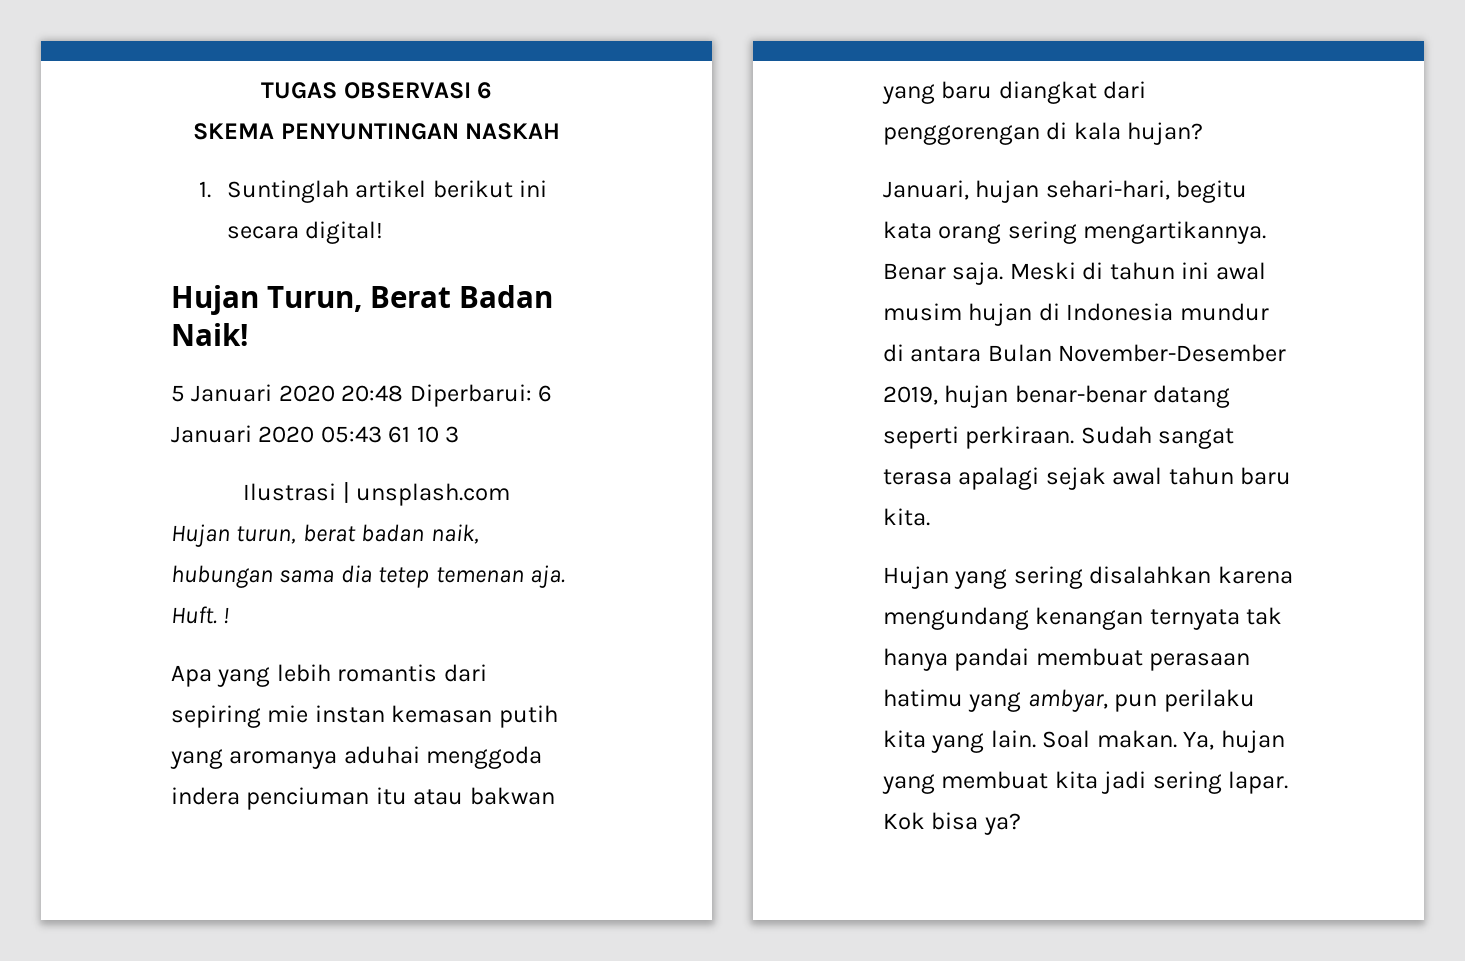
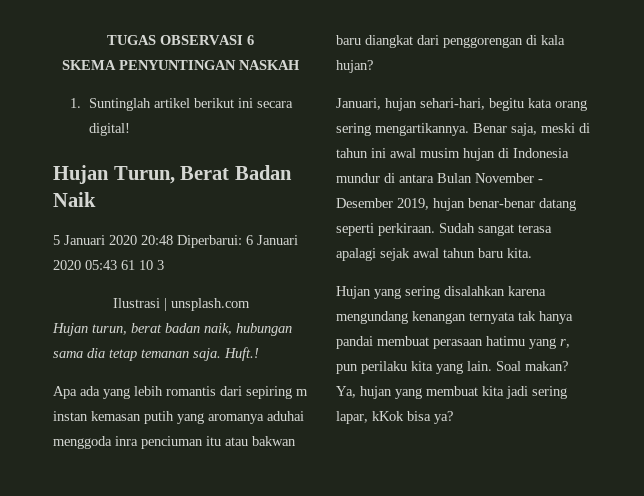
- Hujan Turun, Berat Badan Naik!
+ Hujan Turun, Berat Badan Naik
- Hujan turun, berat badan naik, hubungan sama dia tetep temenan aja. Huft. !
+ Hujan turun, berat badan naik, hubungan sama dia tetap temanan saja. Huft.!
- Apa yang lebih romantis dari sepiring mie instan kemasan putih yang aromanya aduhai menggoda indera penciuman itu atau bakwan yang baru diangkat dari penggorengan di kala hujan?
+ Apa ada yang lebih romantis dari sepiring m instan kemasan putih yang aromanya aduhai menggoda inra penciuman itu atau bakwan baru diangkat dari penggorengan di kala hujan?
- Benar saja. Meski di tahun ini awal musim hujan di Indonesia mundur di antara Bulan November-Desember 2019, hujan benar-benar datang seperti perkiraan.
+ Benar saja, meski di tahun ini awal musim hujan di Indonesia mundur di antara Bulan November - Desember 2019, hujan benar-benar datang seperti perkiraan.
- Hujan yang sering disalahkan karena mengundang kenangan ternyata tak hanya pandai membuat perasaan hatimu yang ambyar, pun perilaku kita yang lain.
+ Hujan yang sering disalahkan karena mengundang kenangan ternyata tak hanya pandai membuat perasaan hatimu yang r, pun perilaku kita yang lain.
- Soal makan.
+ Soal makan?
- Ya, hujan yang membuat kita jadi sering lapar. Kok bisa ya?
+ Ya, hujan yang membuat kita jadi sering lapar, kKok bisa ya?

